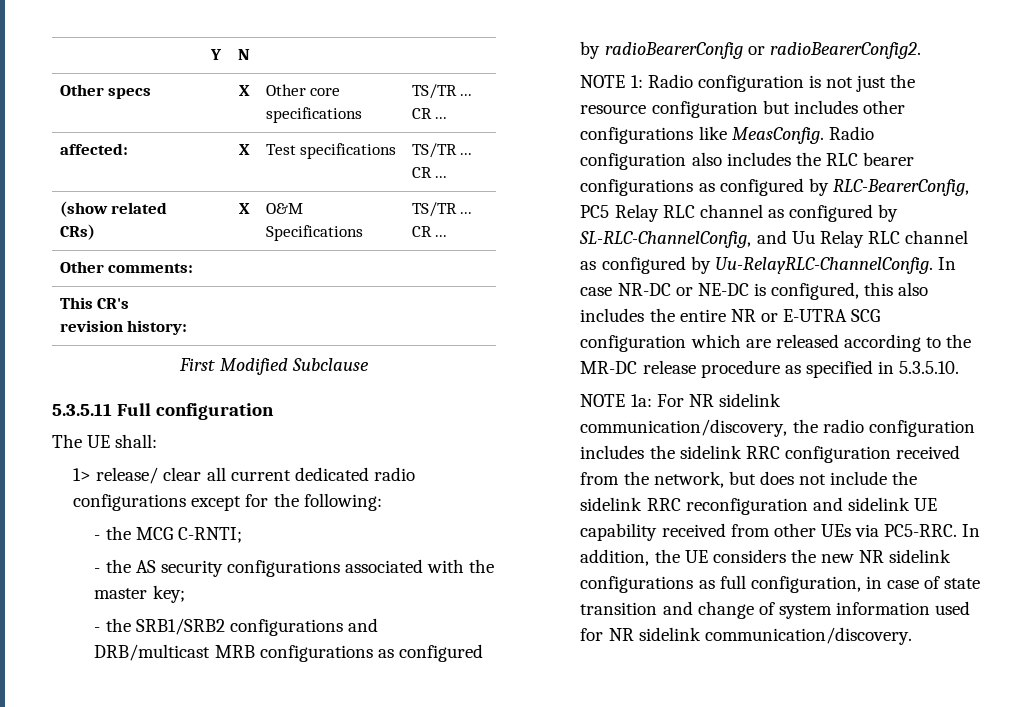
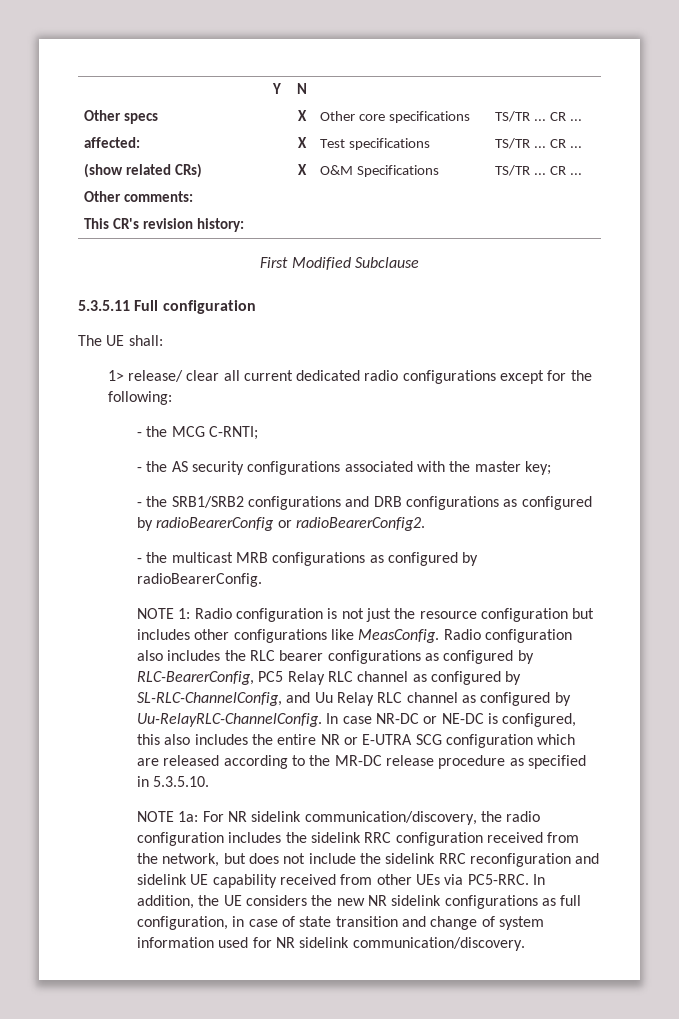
- - the SRB1/SRB2 configurations and DRB/multicast MRB configurations as configured by radioBearerConfig or radioBearerConfig2.
+ - the SRB1/SRB2 configurations and DRB configurations as configured by radioBearerConfig or radioBearerConfig2.
+ - the multicast MRB configurations as configured by radioBearerConfig.

